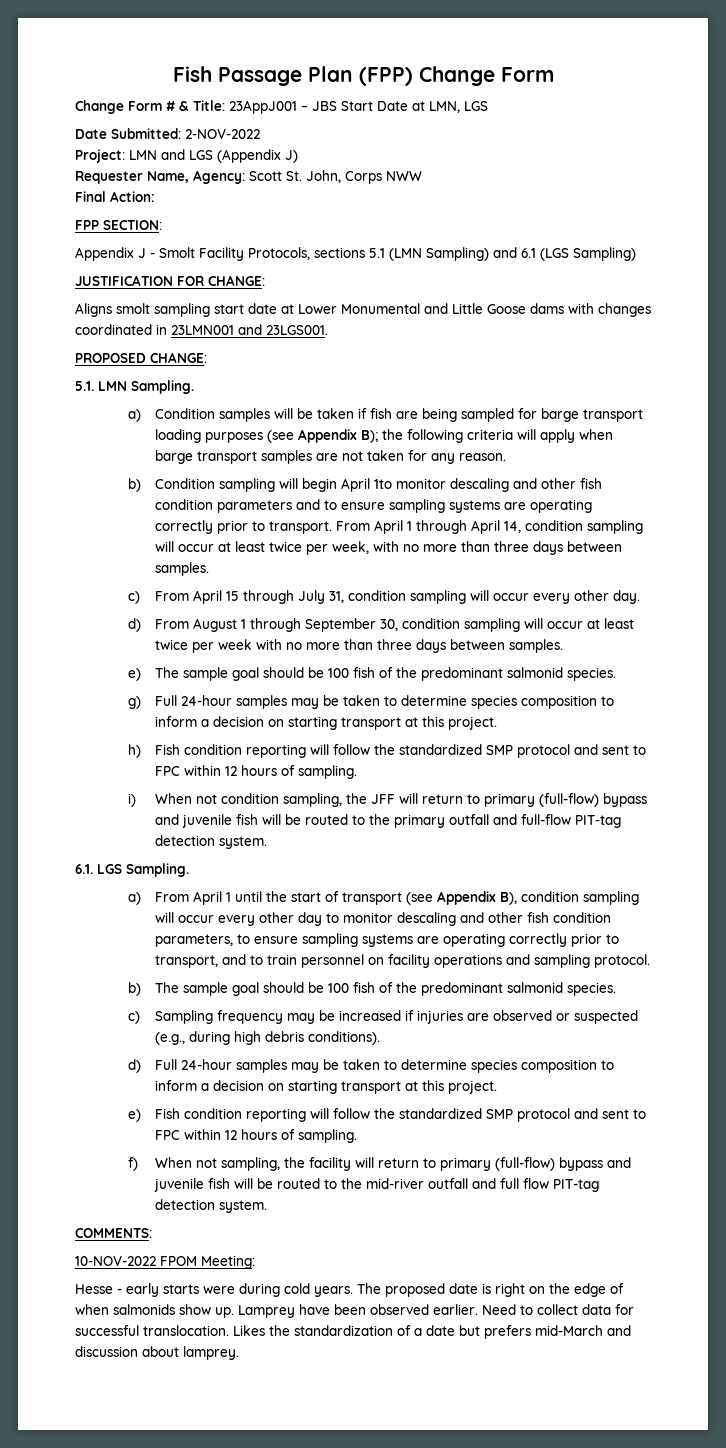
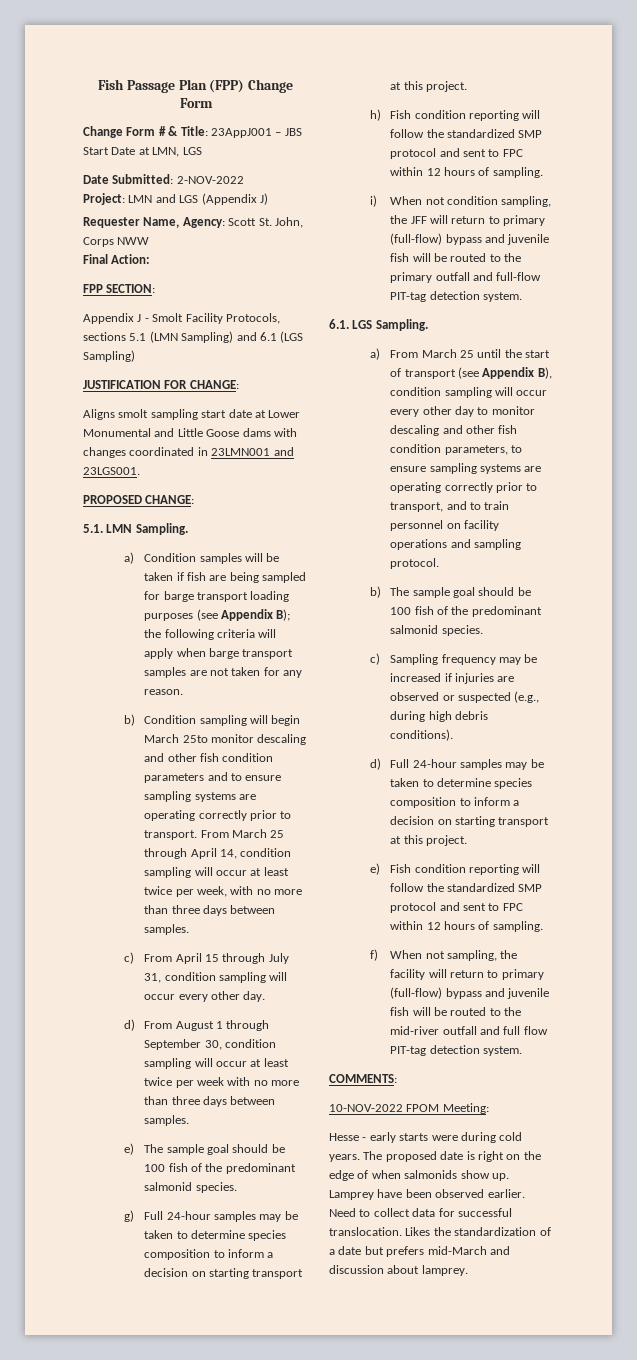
- b) Condition sampling will begin April 1to monitor descaling and other fish condition parameters and to ensure sampling systems are operating correctly prior to transport.
+ b) Condition sampling will begin March 25to monitor descaling and other fish condition parameters and to ensure sampling systems are operating correctly prior to transport.
- From April 1 through April 14, condition sampling will occur at least twice per week, with no more than three days between samples.
+ From March 25 through April 14, condition sampling will occur at least twice per week, with no more than three days between samples.
- a) From April 1 until the start of transport (see Appendix B), condition sampling will occur every other day to monitor descaling and other fish condition parameters, to ensure sampling systems are operating correctly prior to transport, and to train personnel on facility operations and sampling protocol.
+ a) From March 25 until the start of transport (see Appendix B), condition sampling will occur every other day to monitor descaling and other fish condition parameters, to ensure sampling systems are operating correctly prior to transport, and to train personnel on facility operations and sampling protocol.

